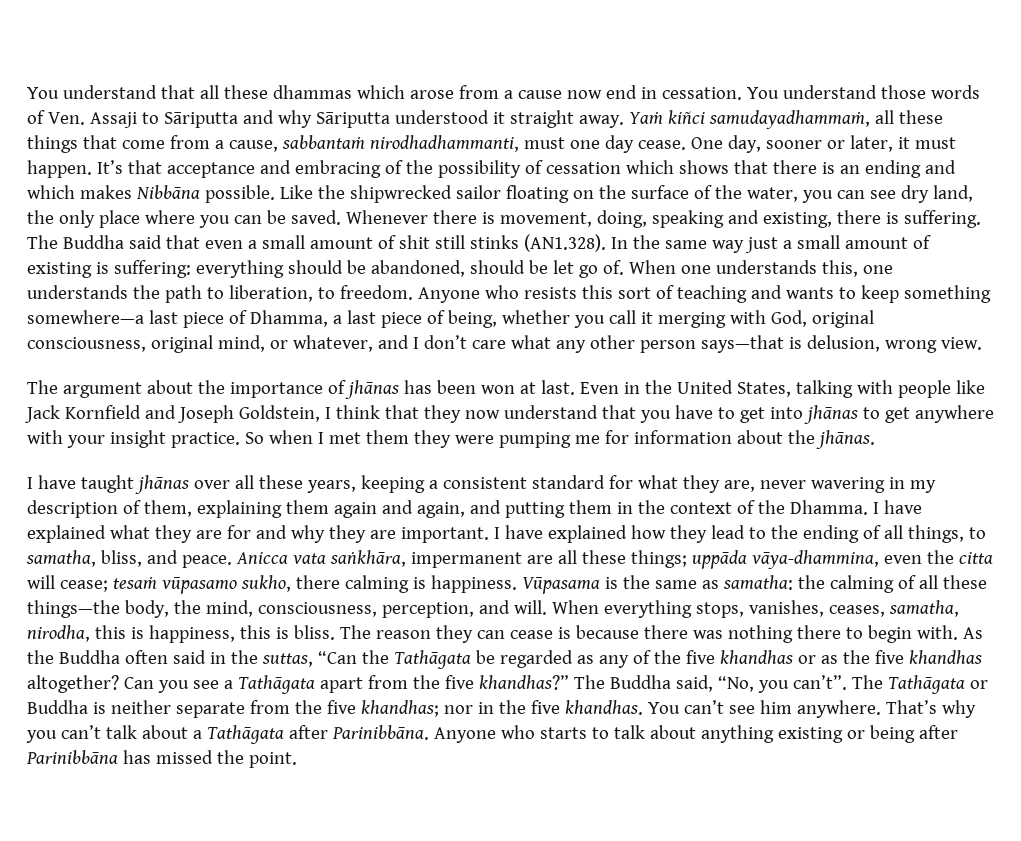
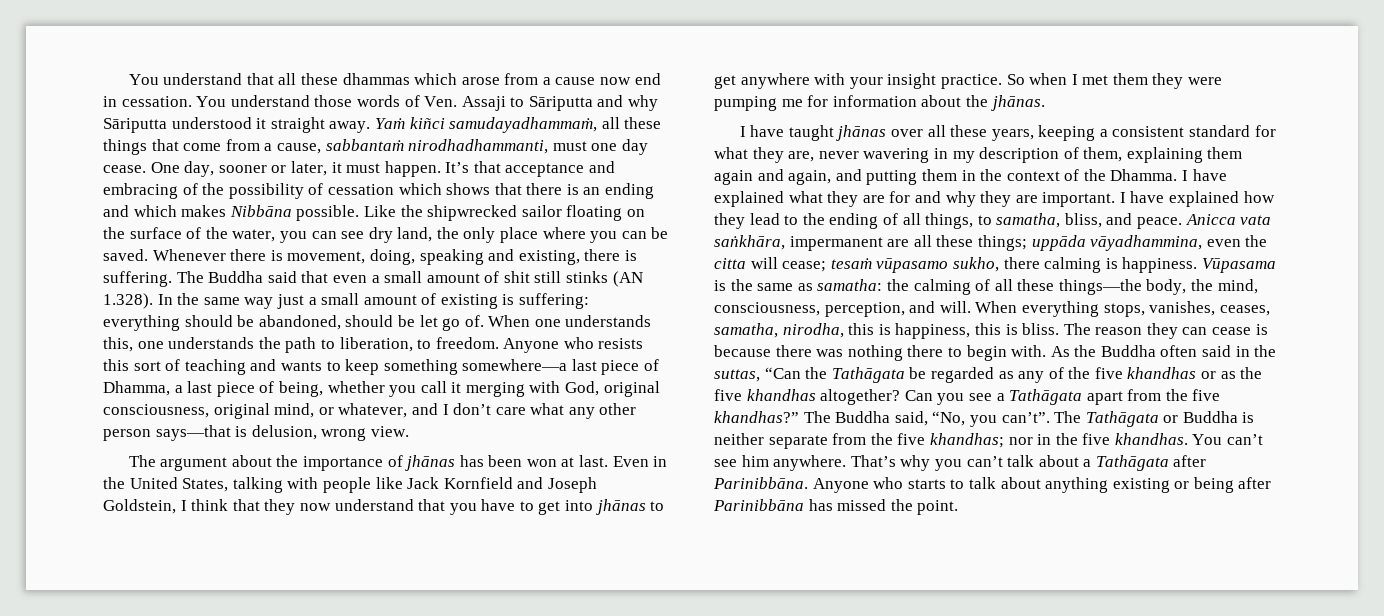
- The Buddha said that even a small amount of shit still stinks (AN1.328). In the same way just a small amount of existing is suffering: everything should be abandoned, should be let go of.
+ The Buddha said that even a small amount of shit still stinks (AN 1.328). In the same way just a small amount of existing is suffering: everything should be abandoned, should be let go of.
- Anicca vata saṅkhāra, impermanent are all these things; uppāda vāya-dhammina, even the citta will cease; tesaṁ vūpasamo sukho, there calming is happiness.
+ Anicca vata saṅkhāra, impermanent are all these things; uppāda vāyadhammina, even the citta will cease; tesaṁ vūpasamo sukho, there calming is happiness.

